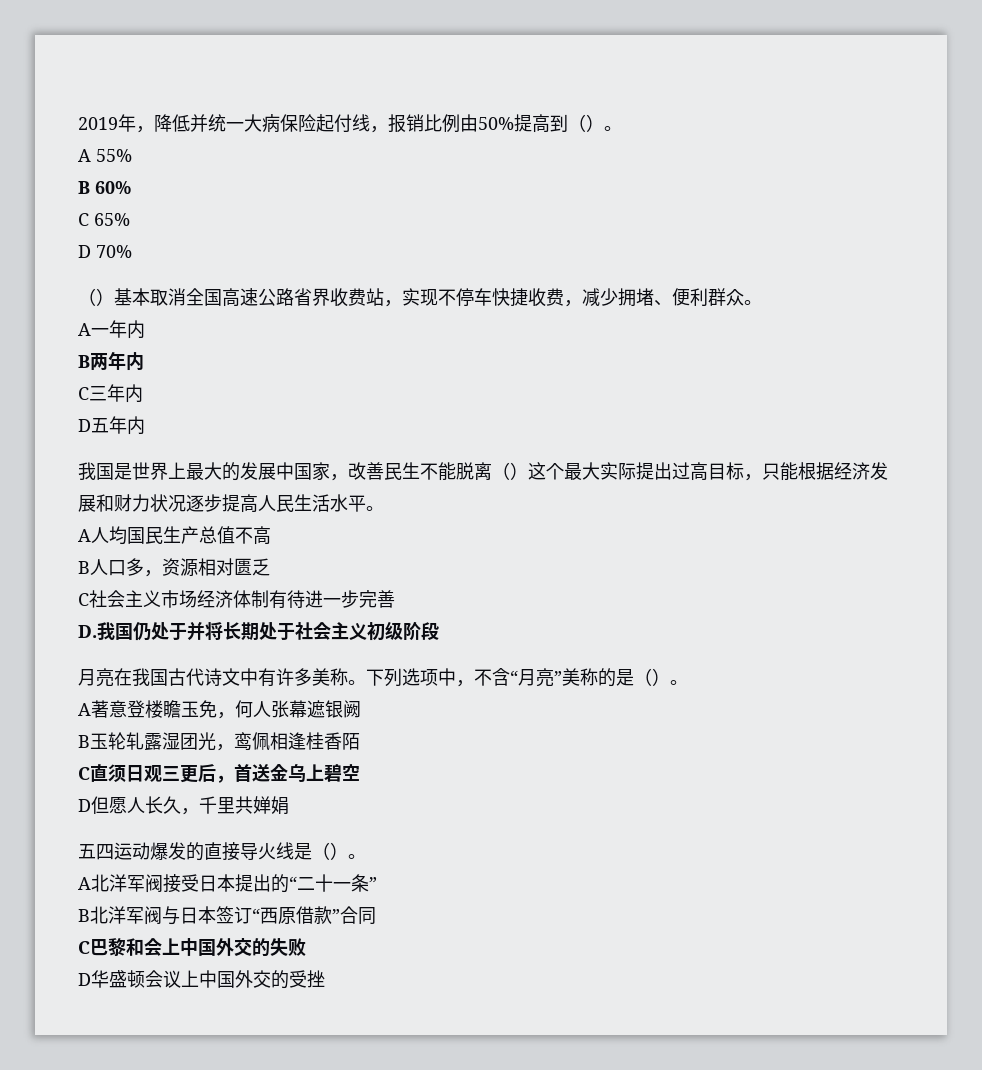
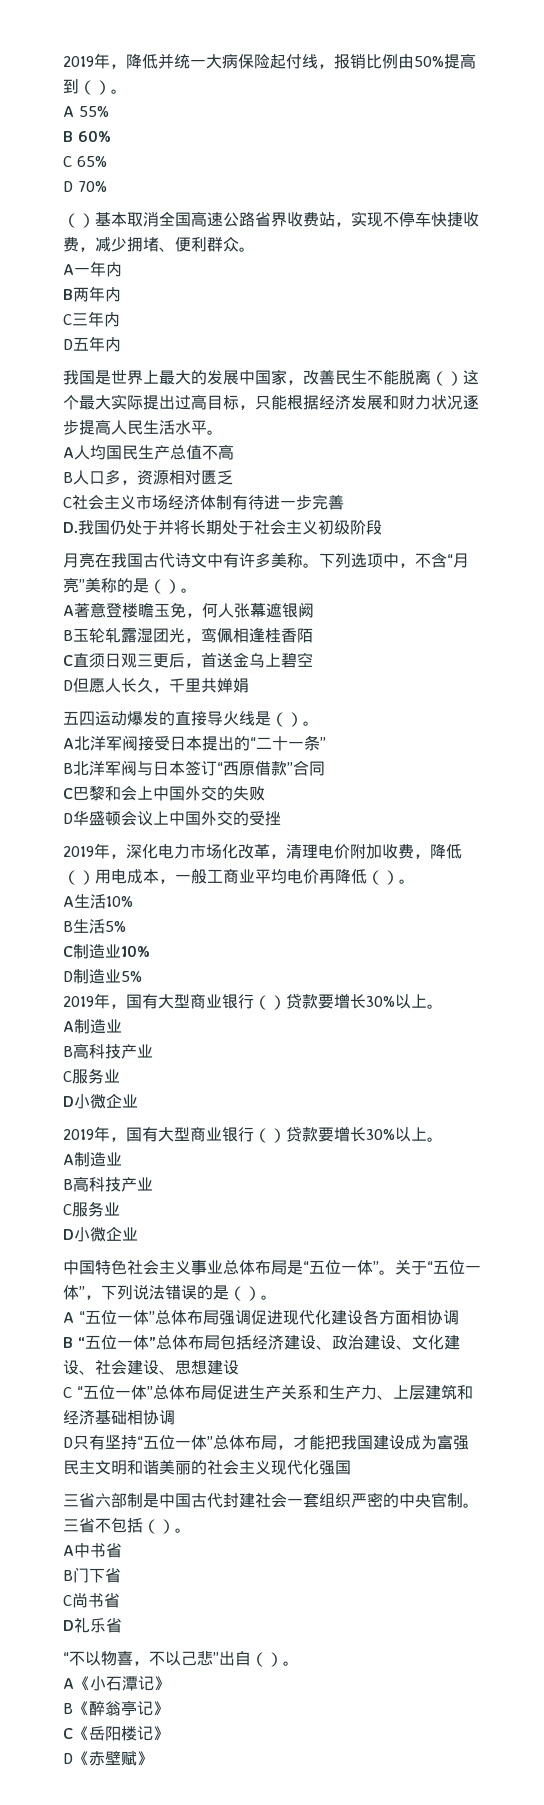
+ 2019年，深化电力市场化改革，清理电价附加收费，降低（）用电成本，一般工商业平均电价再降低（）。
+ A生活10%
+ B生活5%
+ C制造业10%
+ D制造业5%
+ 2019年，国有大型商业银行（）贷款要增长30%以上。
+ A制造业
+ B高科技产业
+ C服务业
+ D小微企业
+ 2019年，国有大型商业银行（）贷款要增长30%以上。
+ A制造业
+ B高科技产业
+ C服务业
+ D小微企业
+ 中国特色社会主义事业总体布局是“五位一体”。关于“五位一体”，下列说法错误的是（）。
+ A “五位一体”总体布局强调促进现代化建设各方面相协调
+ B “五位一体”总体布局包括经济建设、政治建设、文化建设、社会建设、思想建设
+ C “五位一体”总体布局促进生产关系和生产力、上层建筑和经济基础相协调
+ D只有坚持“五位一体”总体布局，才能把我国建设成为富强民主文明和谐美丽的社会主义现代化强国
+ 三省六部制是中国古代封建社会一套组织严密的中央官制。三省不包括（）。
+ A中书省
+ B门下省
+ C尚书省
+ D礼乐省
+ “不以物喜，不以己悲”出自（）。
+ A《小石潭记》
+ B《醉翁亭记》
+ C《岳阳楼记》
+ D《赤壁赋》

